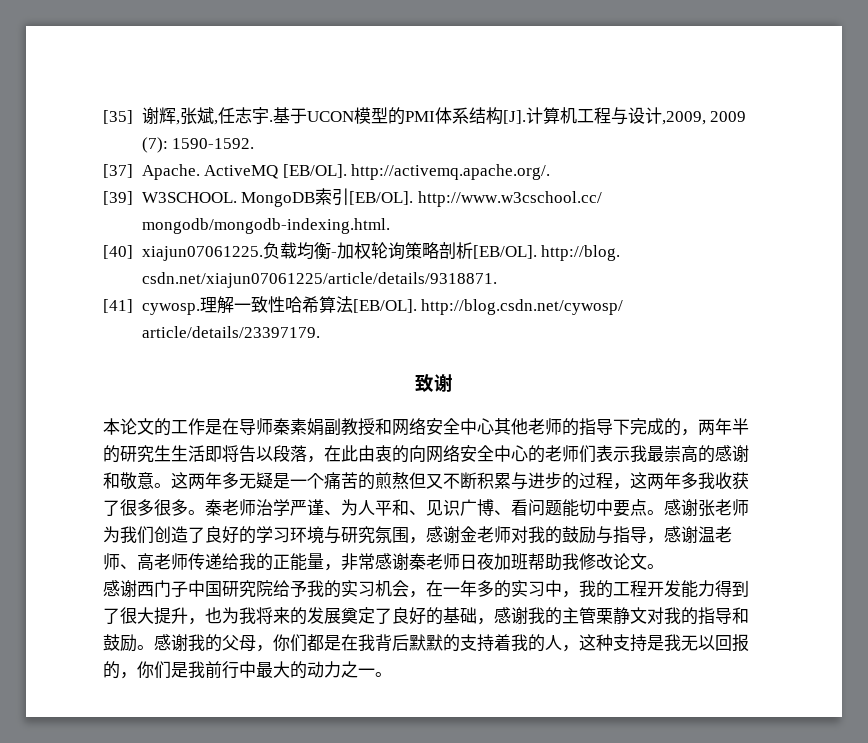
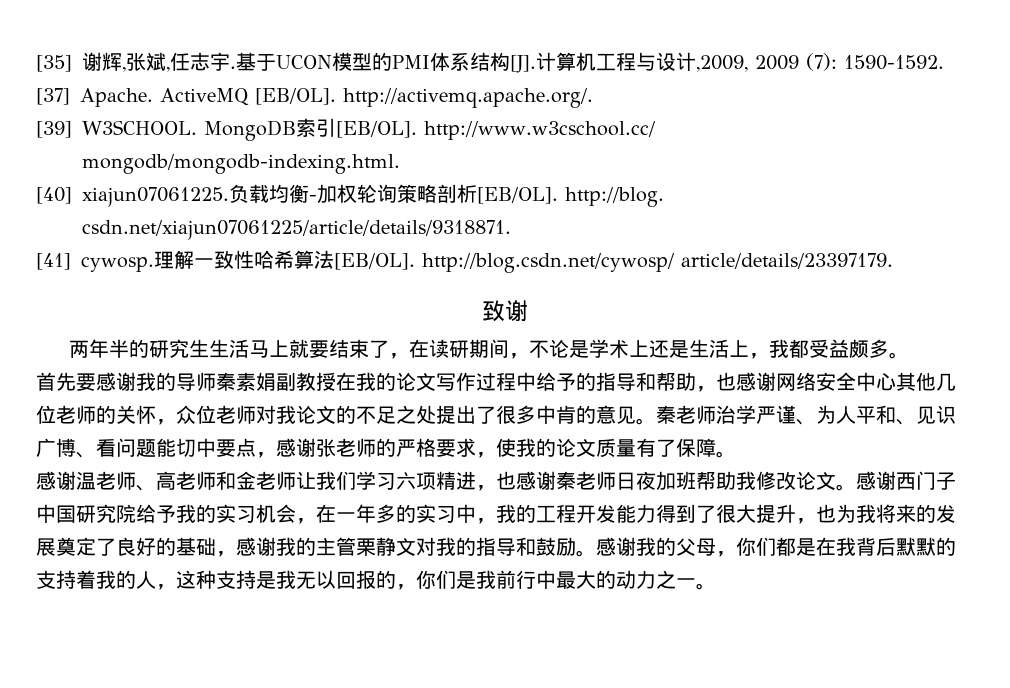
- 本论文的工作是在导师秦素娟副教授和网络安全中心其他老师的指导下完成的，两年半的研究生生活即将告以段落，在此由衷的向网络安全中心的老师们表示我最崇高的感谢和敬意。这两年多无疑是一个痛苦的煎熬但又不断积累与进步的过程，这两年多我收获了很多很多。
+ 两年半的研究生生活马上就要结束了，在读研期间，不论是学术上还是生活上，我都受益颇多。
+ 首先要感谢我的导师秦素娟副教授在我的论文写作过程中给予的指导和帮助，也感谢网络安全中心其他几位老师的关怀，众位老师对我论文的不足之处提出了很多中肯的意见。
- 秦老师治学严谨、为人平和、见识广博、看问题能切中要点。感谢张老师为我们创造了良好的学习环境与研究氛围，感谢金老师对我的鼓励与指导，感谢温老师、高老师传递给我的正能量，非常感谢秦老师日夜加班帮助我修改论文。
- 感谢西门子中国研究院给予我的实习机会，在一年多的实习中，我的工程开发能力得到了很大提升，也为我将来的发展奠定了良好的基础，感谢我的主管栗静文对我的指导和鼓励。
+ 秦老师治学严谨、为人平和、见识广博、看问题能切中要点，感谢张老师的严格要求，使我的论文质量有了保障。
+ 感谢温老师、高老师和金老师让我们学习六项精进，也感谢秦老师日夜加班帮助我修改论文。感谢西门子中国研究院给予我的实习机会，在一年多的实习中，我的工程开发能力得到了很大提升，也为我将来的发展奠定了良好的基础，感谢我的主管栗静文对我的指导和鼓励。

